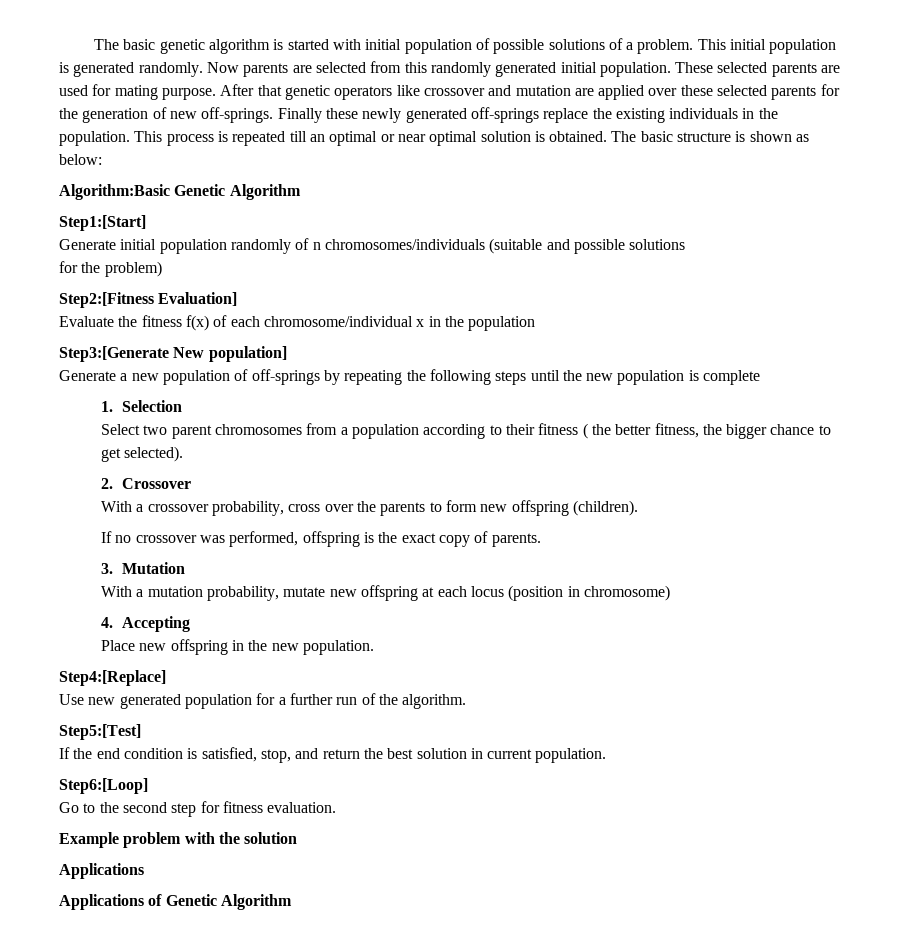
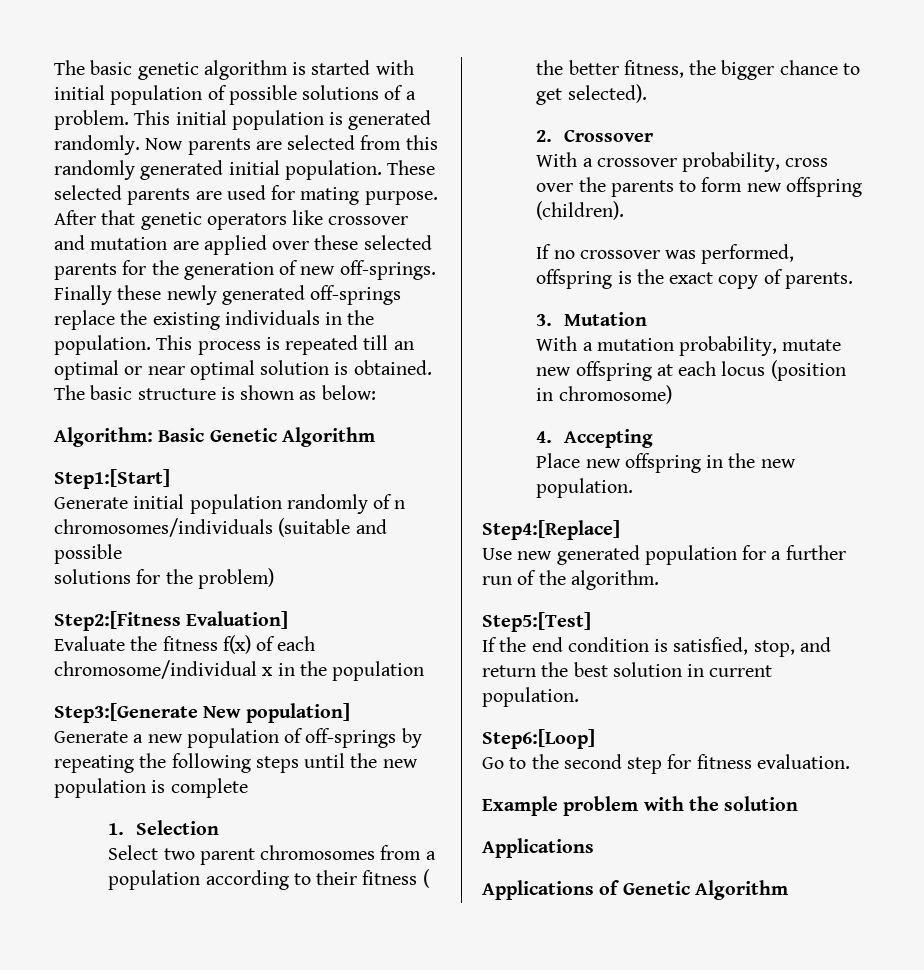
- Algorithm:Basic Genetic Algorithm
+ Algorithm: Basic Genetic Algorithm
- Generate initial population randomly of n chromosomes/individuals (suitable and possible solutions
- for the problem)
+ Generate initial population randomly of n chromosomes/individuals (suitable and possible
+ solutions for the problem)

